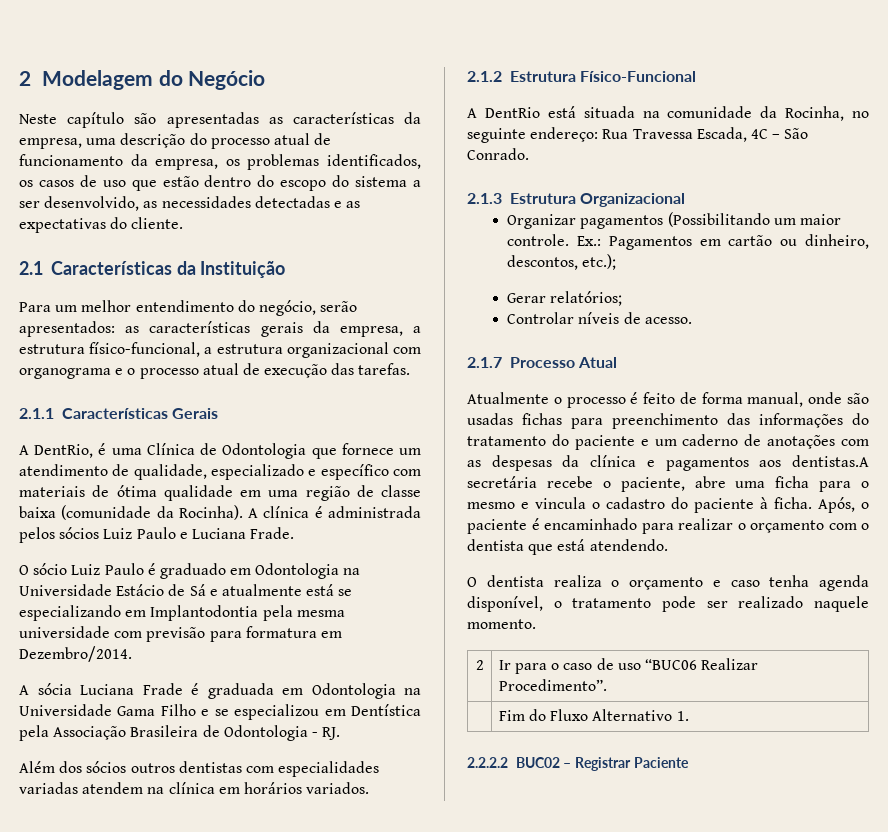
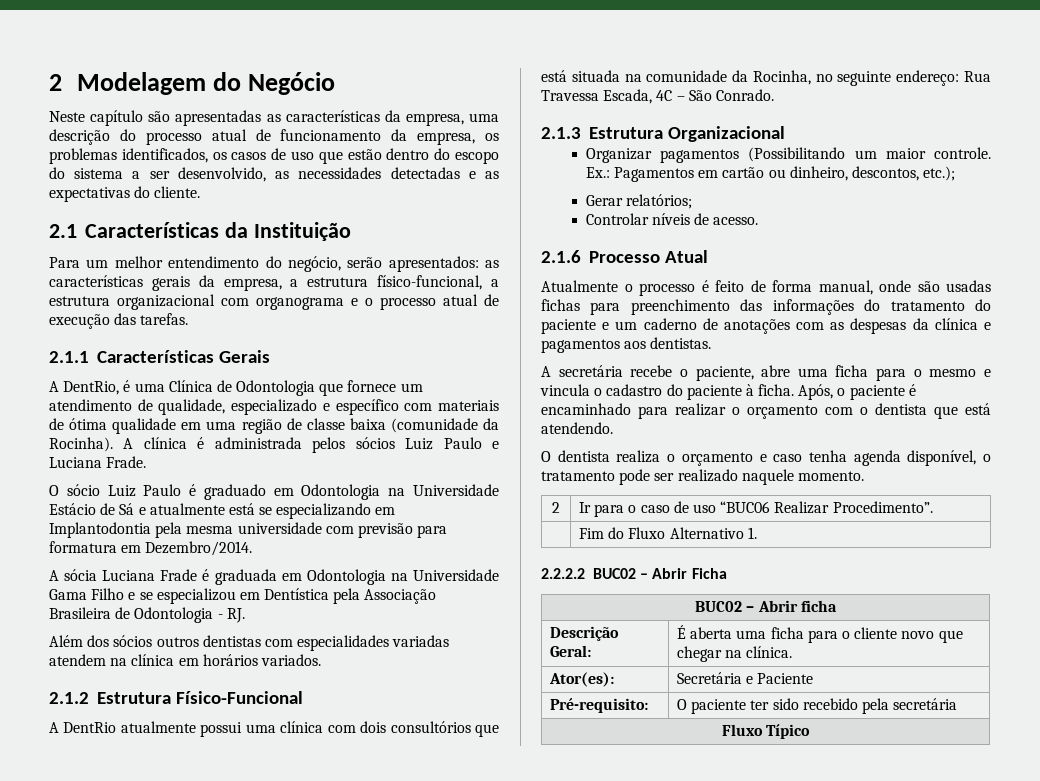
- A DentRio está situada na comunidade da Rocinha, no seguinte endereço: Rua Travessa Escada, 4C – São Conrado.
+ A DentRio atualmente possui uma clínica com dois consultórios que está situada na comunidade da Rocinha, no seguinte endereço: Rua Travessa Escada, 4C – São Conrado.
- 2.1.7 Processo Atual
+ 2.1.6 Processo Atual
- Atualmente o processo é feito de forma manual, onde são usadas fichas para preenchimento das informações do tratamento do paciente e um caderno de anotações com as despesas da clínica e pagamentos aos dentistas.A secretária recebe o paciente, abre uma ficha para o mesmo e vincula o cadastro do paciente à ficha.
+ Atualmente o processo é feito de forma manual, onde são usadas fichas para preenchimento das informações do tratamento do paciente e um caderno de anotações com as despesas da clínica e pagamentos aos dentistas.
+ A secretária recebe o paciente, abre uma ficha para o mesmo e vincula o cadastro do paciente à ficha.
- 2.2.2.2 BUC02 – Registrar Paciente
+ 2.2.2.2 BUC02 – Abrir Ficha
+ BUC02 – Abrir ficha
+ Descrição Geral: | É aberta uma ficha para o cliente novo que chegar na clínica.
+ Ator(es): | Secretária e Paciente
+ Pré-requisito: | O paciente ter sido recebido pela secretária
+ Fluxo Típico

